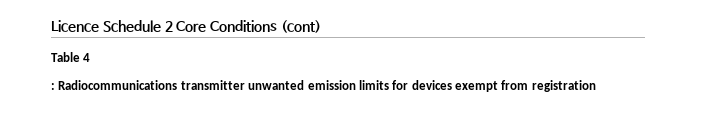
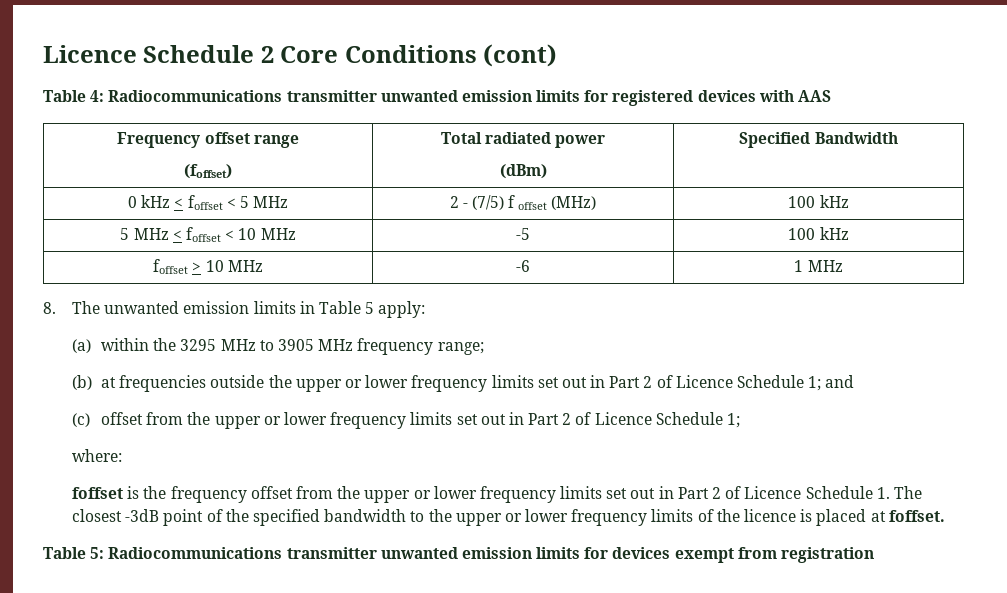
- Table 4
- : Radiocommunications transmitter unwanted emission limits for devices exempt from registration
+ Table 4: Radiocommunications transmitter unwanted emission limits for registered devices with AAS
+ Frequency offset range
+ (foffset) | Total radiated power
+ (dBm) | Specified Bandwidth
+ 0 kHz < foffset < 5 MHz | 2 - (7/5) f offset (MHz) | 100 kHz
+ 5 MHz < foffset < 10 MHz | -5 | 100 kHz
+ foffset > 10 MHz | -6 | 1 MHz
+ 8. The unwanted emission limits in Table 5 apply:
+ (a) within the 3295 MHz to 3905 MHz frequency range;
+ (b) at frequencies outside the upper or lower frequency limits set out in Part 2 of Licence Schedule 1; and
+ (c) offset from the upper or lower frequency limits set out in Part 2 of Licence Schedule 1;
+ where:
+ foffset is the frequency offset from the upper or lower frequency limits set out in Part 2 of Licence Schedule 1. The closest -3dB point of the specified bandwidth to the upper or lower frequency limits of the licence is placed at foffset.
+ Table 5: Radiocommunications transmitter unwanted emission limits for devices exempt from registration

